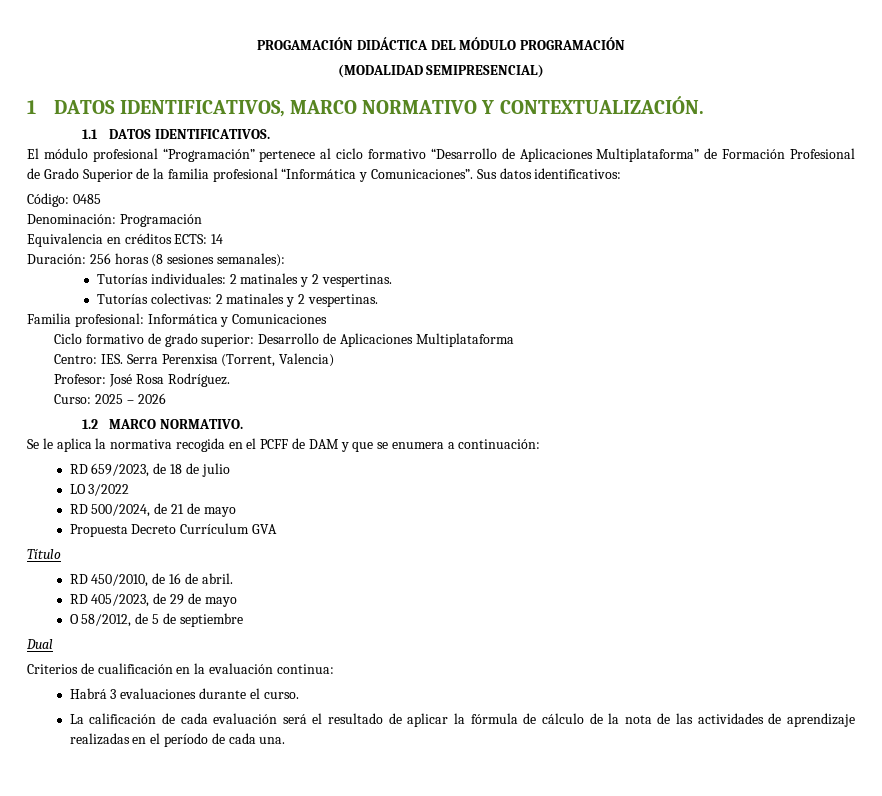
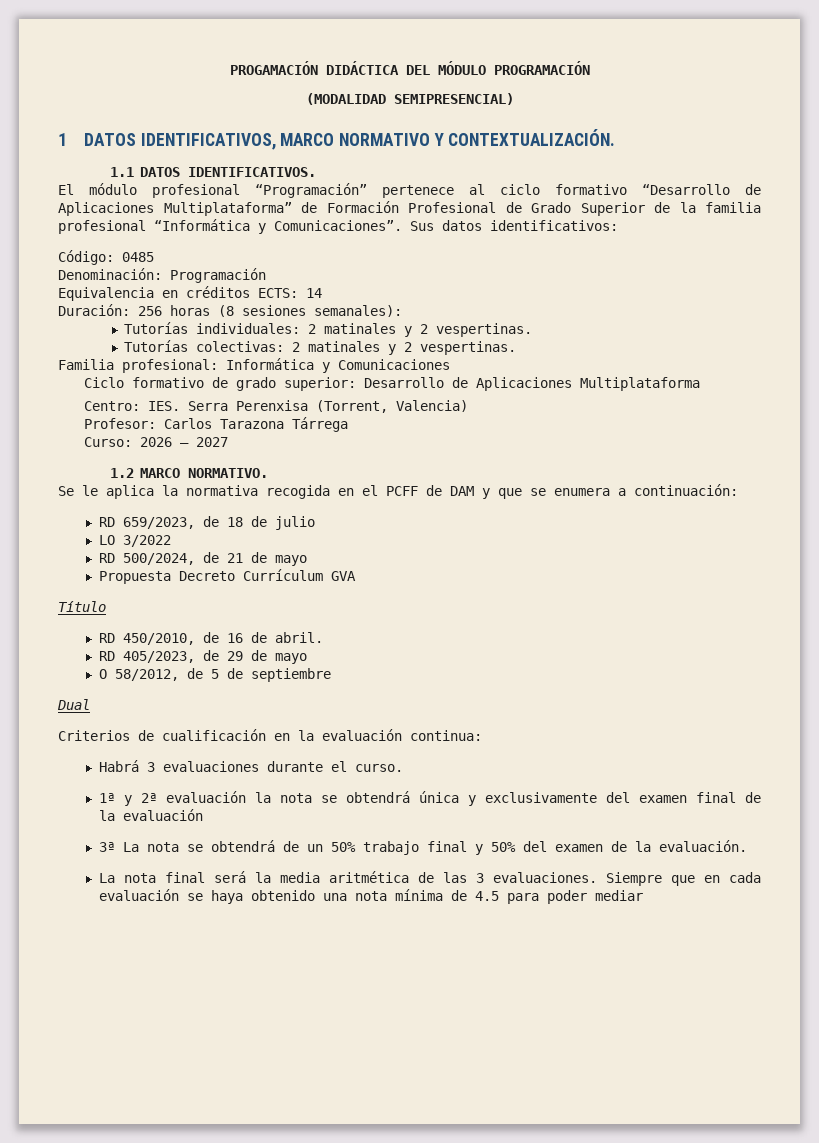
- Profesor: José Rosa Rodríguez.
- Curso: 2025 – 2026
+ Profesor: Carlos Tarazona Tárrega
+ Curso: 2026 – 2027
- La calificación de cada evaluación será el resultado de aplicar la fórmula de cálculo de la nota de las actividades de aprendizaje realizadas en el período de cada una.
+ 1ª y 2ª evaluación la nota se obtendrá única y exclusivamente del examen final de la evaluación
+ 3ª La nota se obtendrá de un 50% trabajo final y 50% del examen de la evaluación.
+ La nota final será la media aritmética de las 3 evaluaciones. Siempre que en cada evaluación se haya obtenido una nota mínima de 4.5 para poder mediar

